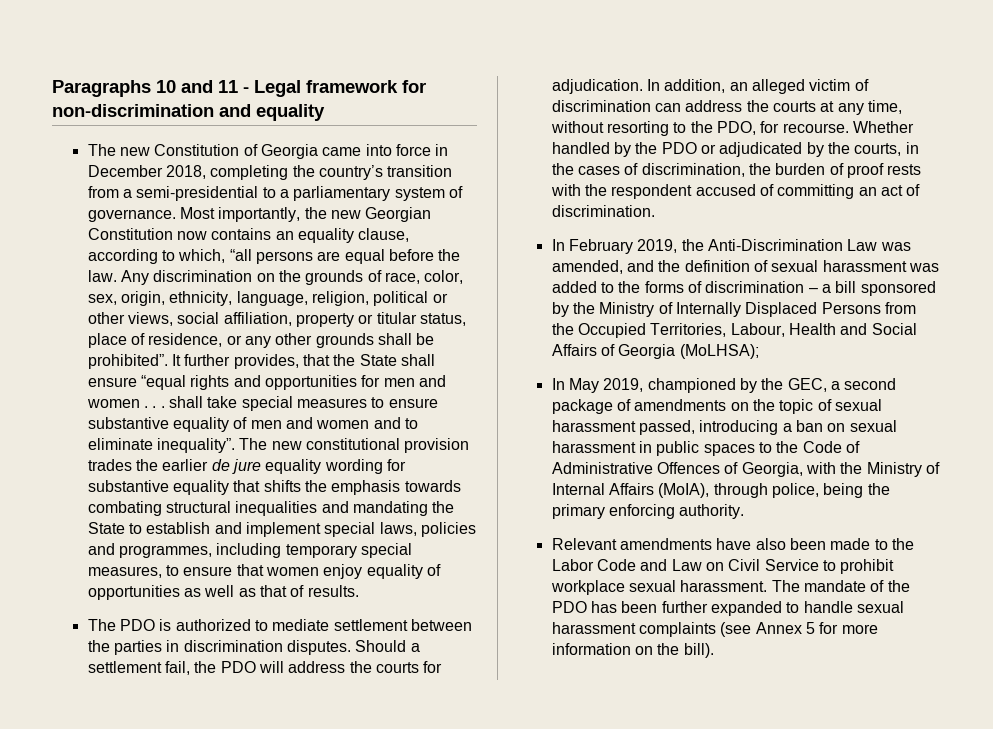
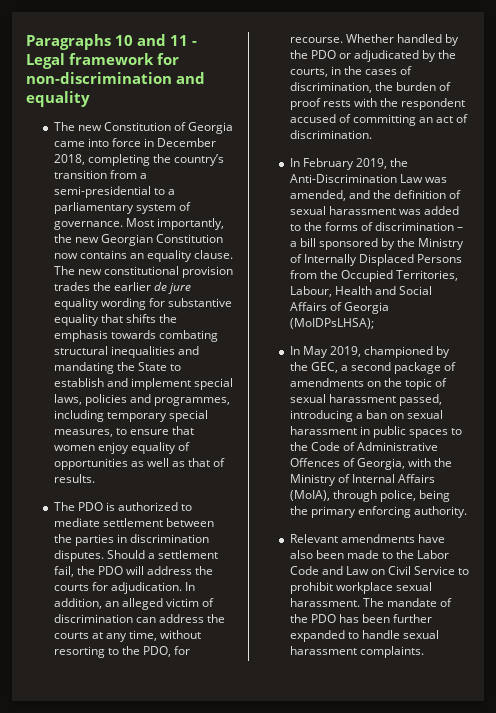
- Most importantly, the new Georgian Constitution now contains an equality clause, according to which, “all persons are equal before the law. Any discrimination on the grounds of race, color, sex, origin, ethnicity, language, religion, political or other views, social affiliation, property or titular status, place of residence, or any other grounds shall be prohibited”. It further provides, that the State shall ensure “equal rights and opportunities for men and women . . . shall take special measures to ensure substantive equality of men and women and to eliminate inequality”.
+ Most importantly, the new Georgian Constitution now contains an equality clause.
- In February 2019, the Anti-Discrimination Law was amended, and the definition of sexual harassment was added to the forms of discrimination – a bill sponsored by the Ministry of Internally Displaced Persons from the Occupied Territories, Labour, Health and Social Affairs of Georgia (MoLHSA);
+ In February 2019, the Anti-Discrimination Law was amended, and the definition of sexual harassment was added to the forms of discrimination – a bill sponsored by the Ministry of Internally Displaced Persons from the Occupied Territories, Labour, Health and Social Affairs of Georgia (MoIDPsLHSA);
- The mandate of the PDO has been further expanded to handle sexual harassment complaints (see Annex 5 for more information on the bill).
+ The mandate of the PDO has been further expanded to handle sexual harassment complaints.

